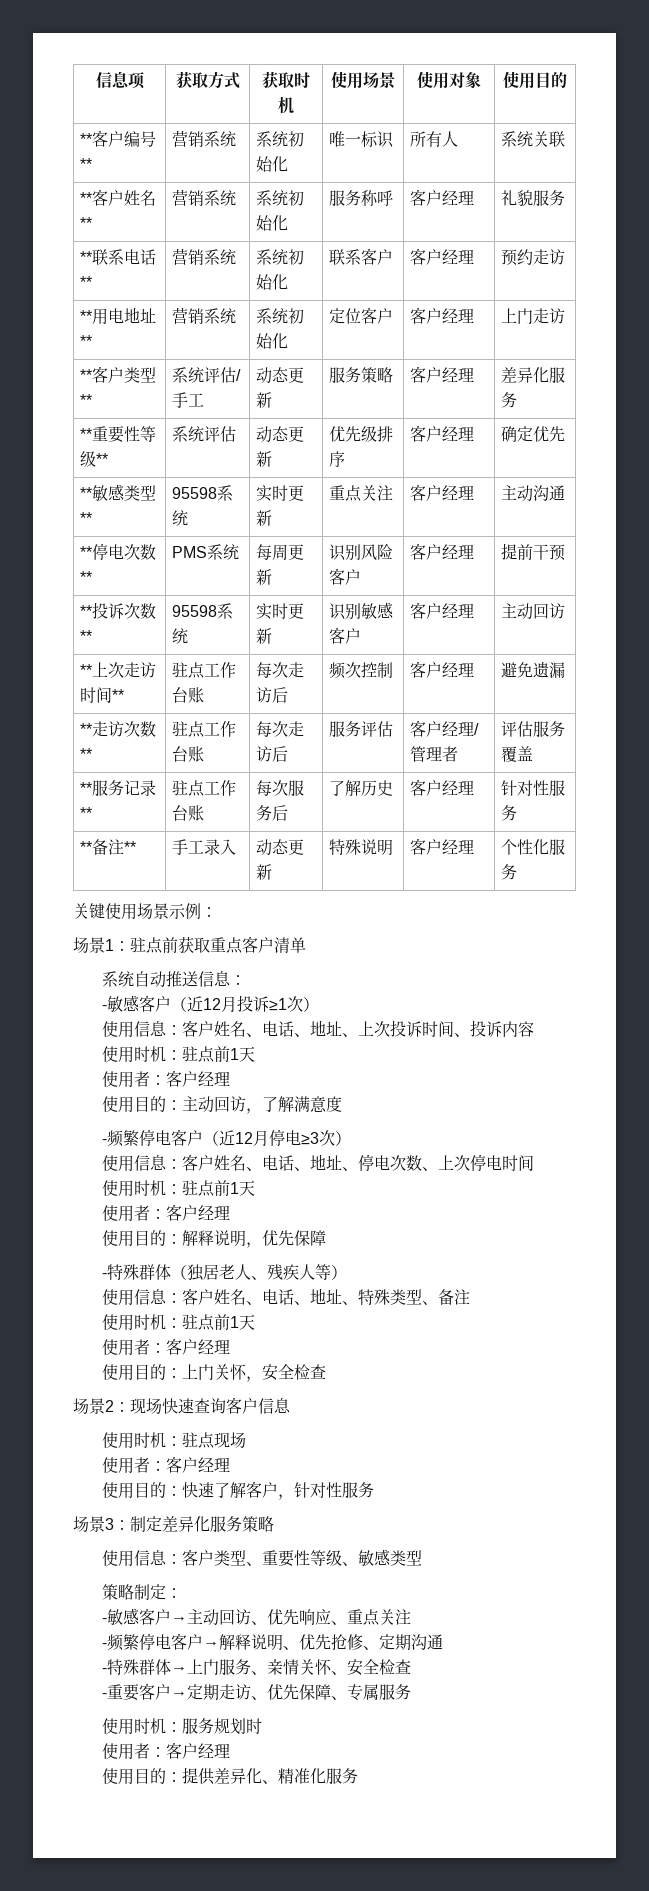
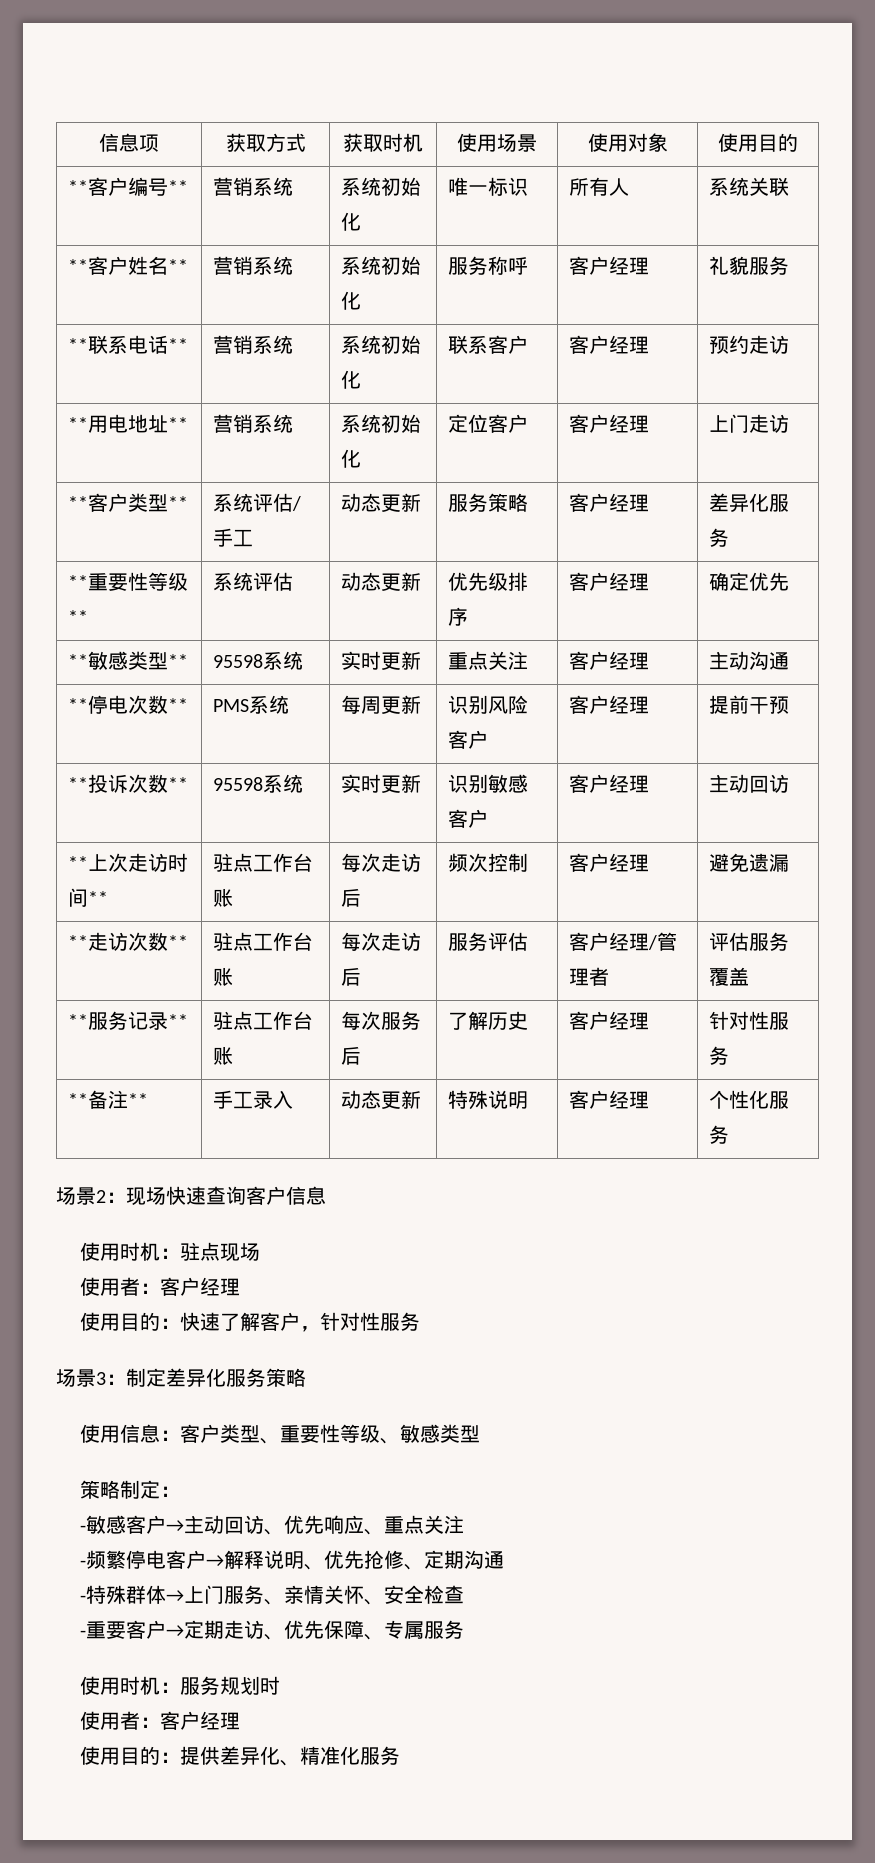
- 关键使用场景示例：
- 场景1：驻点前获取重点客户清单
- 系统自动推送信息：
- -敏感客户（近12月投诉≥1次）
- 使用信息：客户姓名、电话、地址、上次投诉时间、投诉内容
- 使用时机：驻点前1天
- 使用者：客户经理
- 使用目的：主动回访，了解满意度
- -频繁停电客户（近12月停电≥3次）
- 使用信息：客户姓名、电话、地址、停电次数、上次停电时间
- 使用时机：驻点前1天
- 使用者：客户经理
- 使用目的：解释说明，优先保障
- -特殊群体（独居老人、残疾人等）
- 使用信息：客户姓名、电话、地址、特殊类型、备注
- 使用时机：驻点前1天
- 使用者：客户经理
- 使用目的：上门关怀，安全检查

